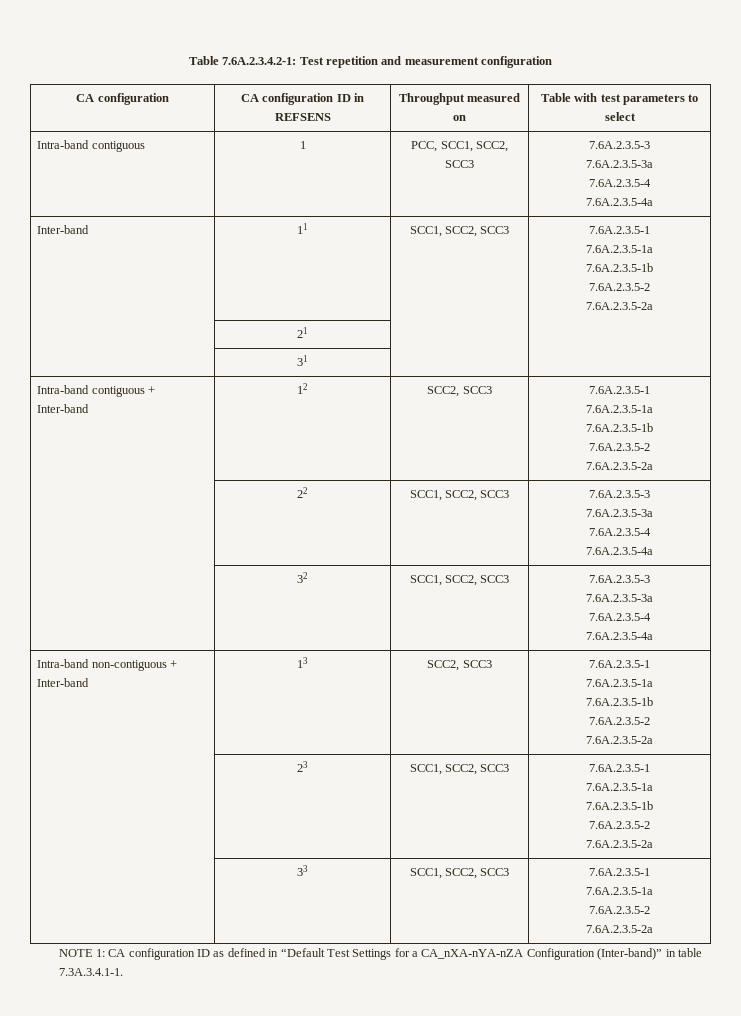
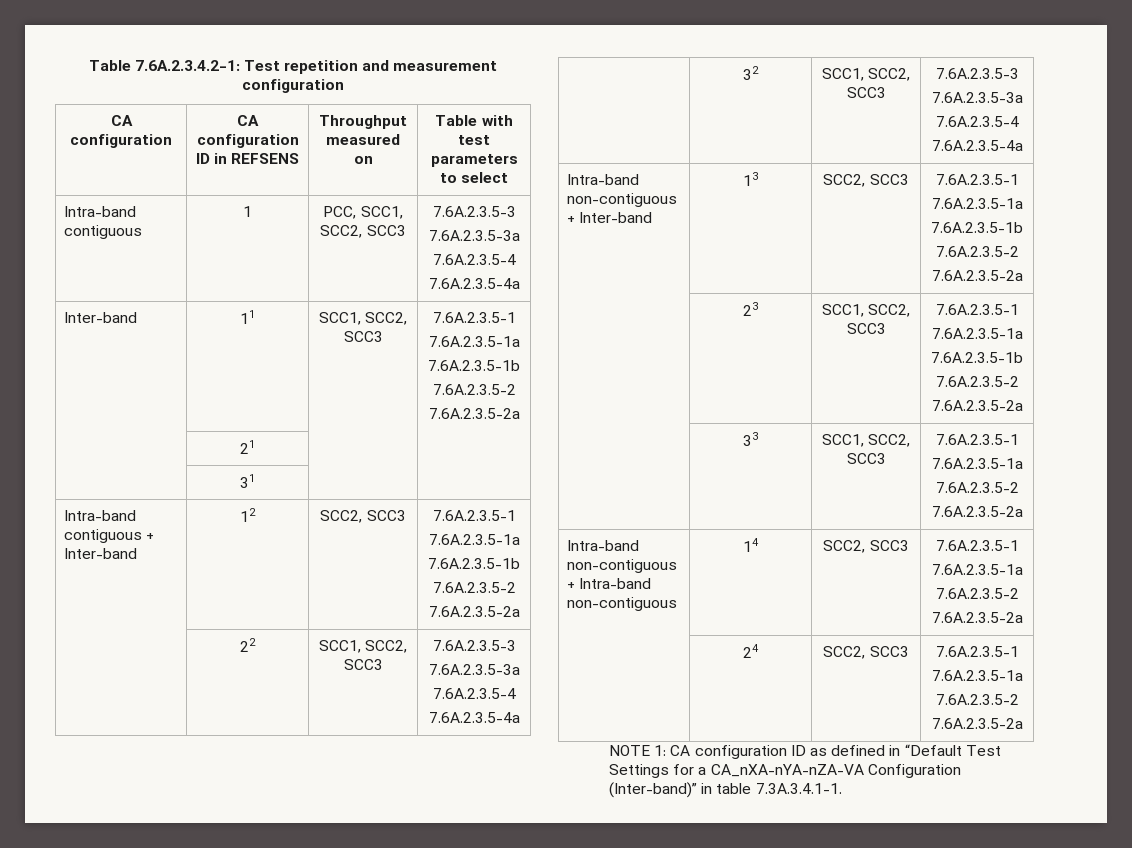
+ Intra-band non-contiguous + Intra-band non-contiguous | 14 | SCC2, SCC3 | 7.6A.2.3.5-1
+ 7.6A.2.3.5-1a
+ 7.6A.2.3.5-2
+ 7.6A.2.3.5-2a
+ | 24 | SCC2, SCC3 | 7.6A.2.3.5-1
+ 7.6A.2.3.5-1a
+ 7.6A.2.3.5-2
+ 7.6A.2.3.5-2a
- NOTE 1: CA configuration ID as defined in “Default Test Settings for a CA_nXA-nYA-nZA Configuration (Inter-band)” in table 7.3A.3.4.1-1.
+ NOTE 1: CA configuration ID as defined in “Default Test Settings for a CA_nXA-nYA-nZA-VA Configuration (Inter-band)” in table 7.3A.3.4.1-1.

